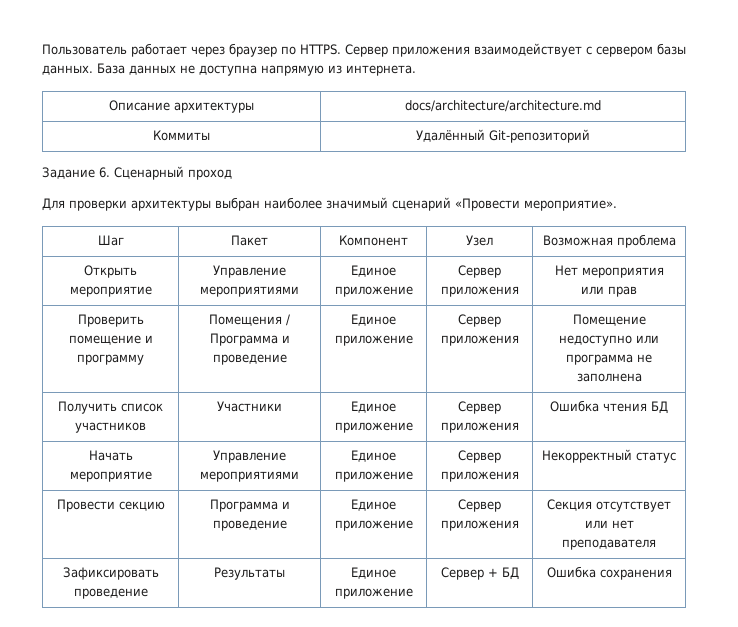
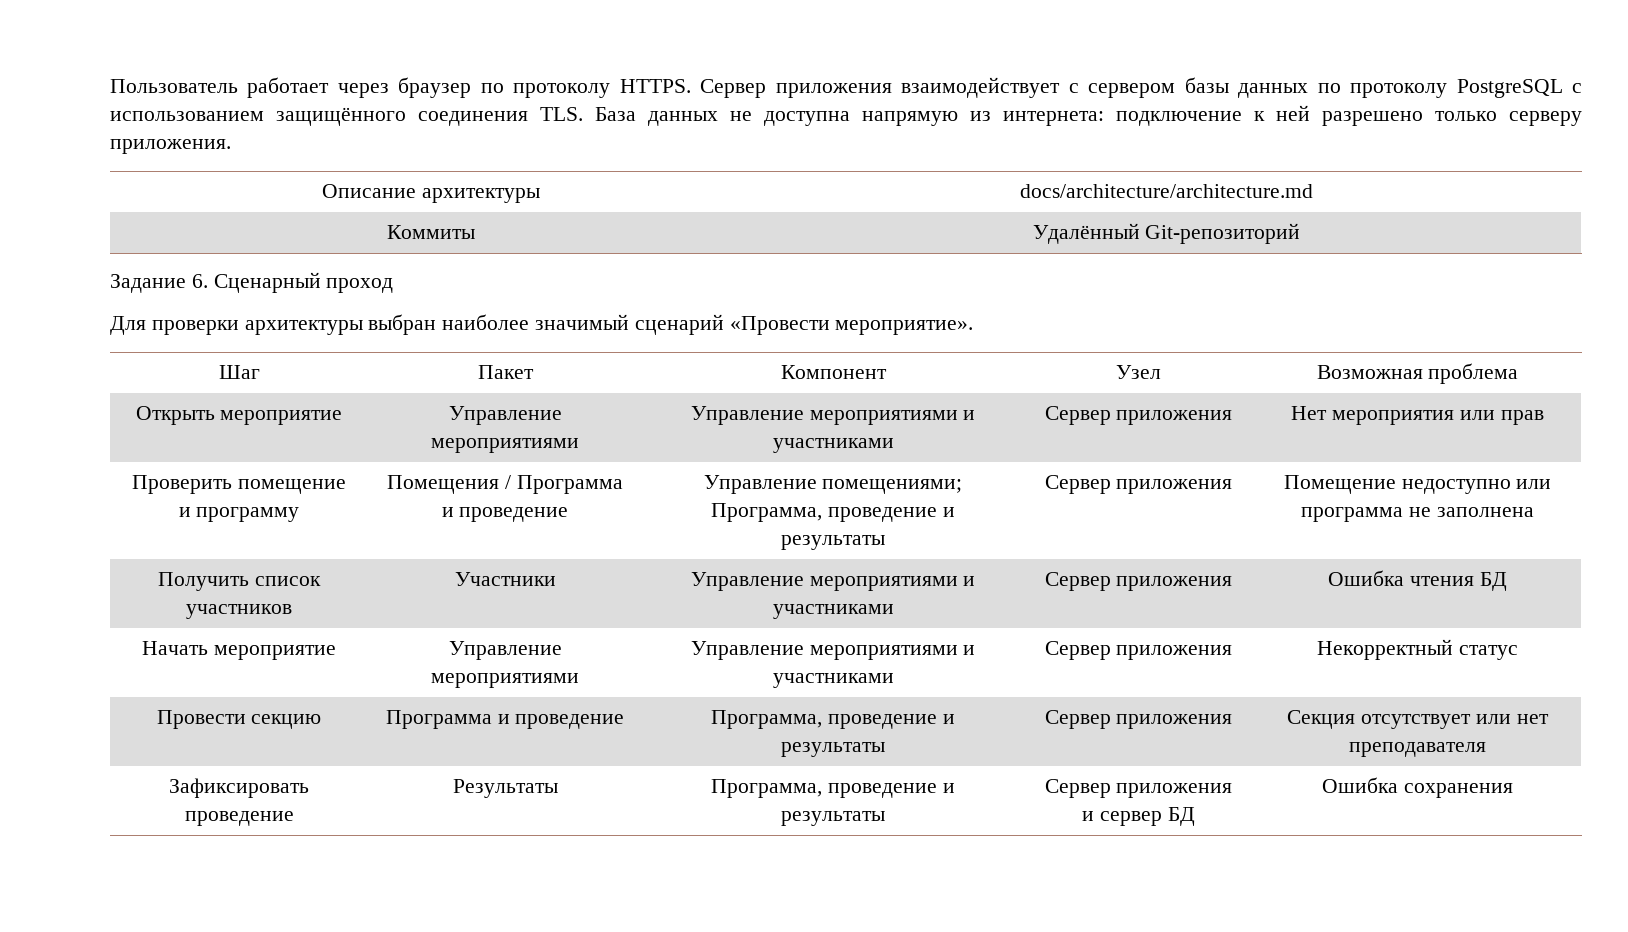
- Пользователь работает через браузер по HTTPS.
+ Пользователь работает через браузер по протоколу HTTPS.
- Сервер приложения взаимодействует с сервером базы данных. База данных не доступна напрямую из интернета.
+ Сервер приложения взаимодействует с сервером базы данных по протоколу PostgreSQL с использованием защищённого соединения TLS. База данных не доступна напрямую из интернета: подключение к ней разрешено только серверу приложения.
- Открыть мероприятие | Управление мероприятиями | Единое приложение | Сервер приложения | Нет мероприятия или прав
+ Открыть мероприятие | Управление мероприятиями | Управление мероприятиями и участниками | Сервер приложения | Нет мероприятия или прав
- Проверить помещение и программу | Помещения / Программа и проведение | Единое приложение | Сервер приложения | Помещение недоступно или программа не заполнена
+ Проверить помещение и программу | Помещения / Программа и проведение | Управление помещениями; Программа, проведение и результаты | Сервер приложения | Помещение недоступно или программа не заполнена
- Получить список участников | Участники | Единое приложение | Сервер приложения | Ошибка чтения БД
+ Получить список участников | Участники | Управление мероприятиями и участниками | Сервер приложения | Ошибка чтения БД
- Начать мероприятие | Управление мероприятиями | Единое приложение | Сервер приложения | Некорректный статус
+ Начать мероприятие | Управление мероприятиями | Управление мероприятиями и участниками | Сервер приложения | Некорректный статус
- Провести секцию | Программа и проведение | Единое приложение | Сервер приложения | Секция отсутствует или нет преподавателя
+ Провести секцию | Программа и проведение | Программа, проведение и результаты | Сервер приложения | Секция отсутствует или нет преподавателя
- Зафиксировать проведение | Результаты | Единое приложение | Сервер + БД | Ошибка сохранения
+ Зафиксировать проведение | Результаты | Программа, проведение и результаты | Сервер приложения и сервер БД | Ошибка сохранения

